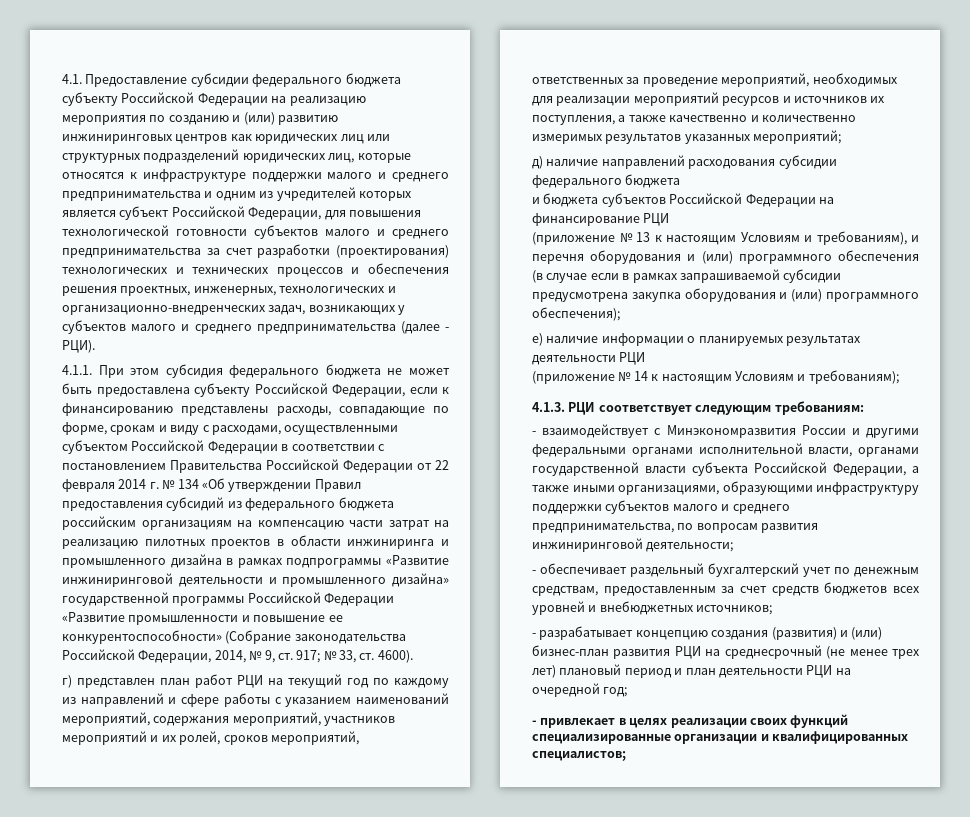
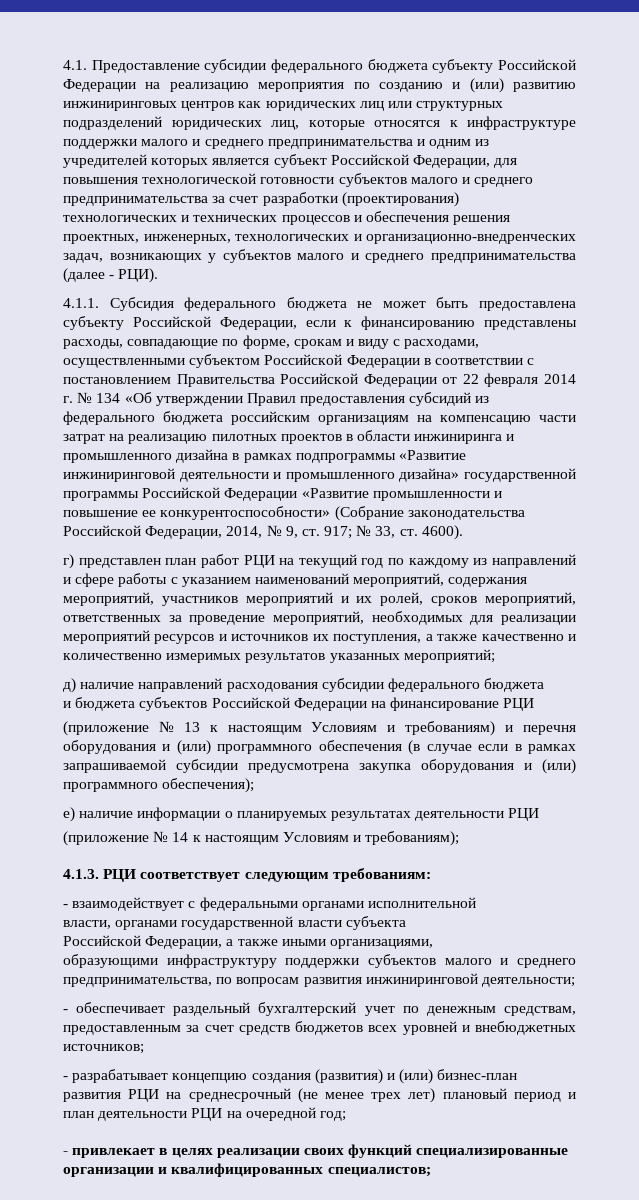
- 4.1.1. При этом субсидия федерального бюджета не может быть предоставлена субъекту Российской Федерации, если к финансированию представлены расходы, совпадающие по форме, срокам и виду с расходами, осуществленными субъектом Российской Федерации в соответствии с постановлением Правительства Российской Федерации от 22 февраля 2014 г. № 134 «Об утверждении Правил предоставления субсидий из федерального бюджета российским организациям на компенсацию части затрат на реализацию пилотных проектов в области инжиниринга и промышленного дизайна в рамках подпрограммы «Развитие инжиниринговой деятельности и промышленного дизайна» государственной программы Российской Федерации «Развитие промышленности и повышение ее конкурентоспособности» (Собрание законодательства Российской Федерации, 2014, № 9, ст. 917;
+ 4.1.1. Субсидия федерального бюджета не может быть предоставлена субъекту Российской Федерации, если к финансированию представлены расходы, совпадающие по форме, срокам и виду с расходами, осуществленными субъектом Российской Федерации в соответствии с постановлением Правительства Российской Федерации от 22 февраля 2014 г. № 134 «Об утверждении Правил предоставления субсидий из федерального бюджета российским организациям на компенсацию части затрат на реализацию пилотных проектов в области инжиниринга и промышленного дизайна в рамках подпрограммы «Развитие инжиниринговой деятельности и промышленного дизайна» государственной программы Российской Федерации «Развитие промышленности и повышение ее конкурентоспособности» (Собрание законодательства Российской Федерации, 2014, № 9, ст. 917;
- (приложение № 13 к настоящим Условиям и требованиям), и перечня оборудования и (или) программного обеспечения (в случае если в рамках запрашиваемой субсидии предусмотрена закупка оборудования и (или) программного обеспечения);
+ (приложение № 13 к настоящим Условиям и требованиям) и перечня оборудования и (или) программного обеспечения (в случае если в рамках запрашиваемой субсидии предусмотрена закупка оборудования и (или) программного обеспечения);
- - взаимодействует с Минэкономразвития России и другими федеральными органами исполнительной власти, органами государственной власти субъекта Российской Федерации, а также иными организациями, образующими инфраструктуру поддержки субъектов малого и среднего предпринимательства, по вопросам развития инжиниринговой деятельности;
+ - взаимодействует с федеральными органами исполнительной
+ власти, органами государственной власти субъекта
+ Российской Федерации, а также иными организациями,
+ образующими инфраструктуру поддержки субъектов малого и среднего предпринимательства, по вопросам развития инжиниринговой деятельности;

